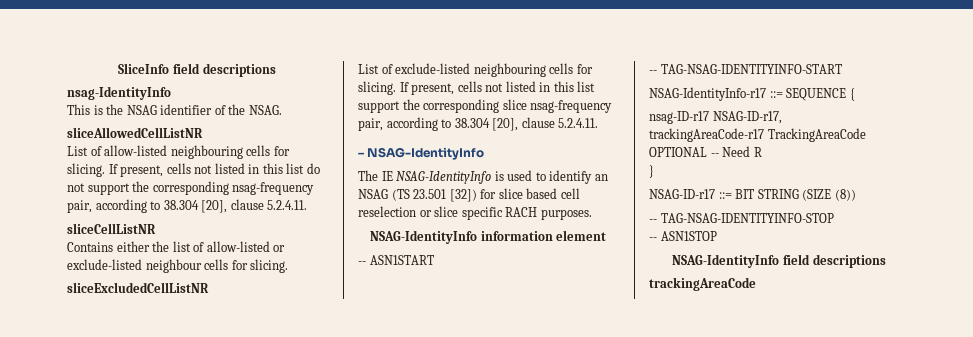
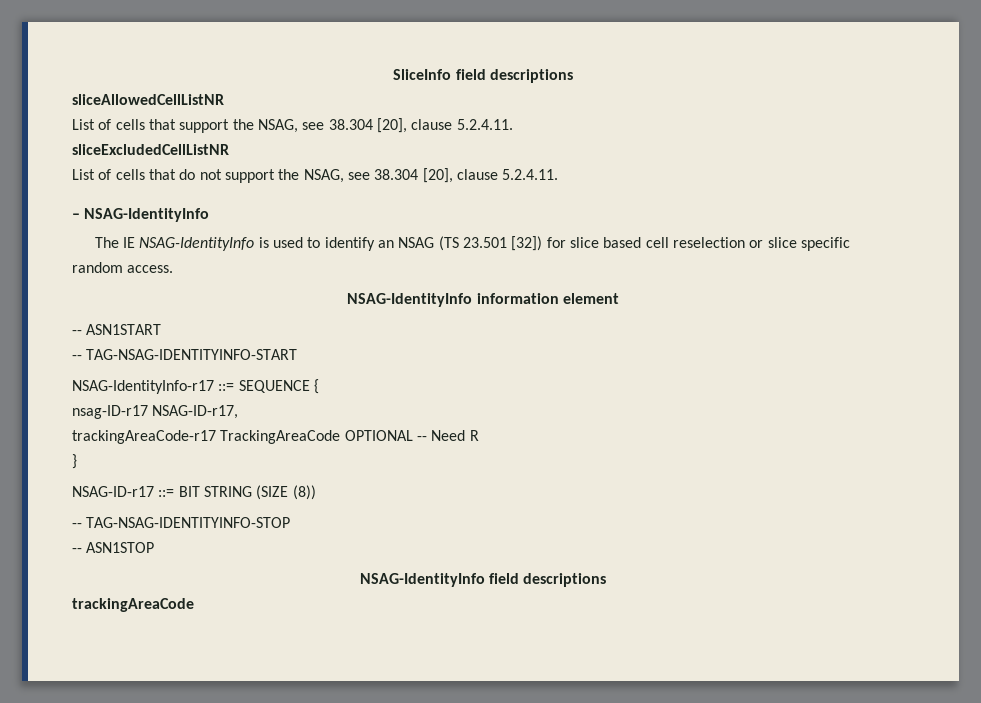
- nsag-IdentityInfo
- This is the NSAG identifier of the NSAG.
  sliceAllowedCellListNR
- List of allow-listed neighbouring cells for slicing. If present, cells not listed in this list do not support the corresponding nsag-frequency pair, according to 38.304 [20], clause 5.2.4.11.
- sliceCellListNR
- Contains either the list of allow-listed or exclude-listed neighbour cells for slicing.
+ List of cells that support the NSAG, see 38.304 [20], clause 5.2.4.11.
  sliceExcludedCellListNR
- List of exclude-listed neighbouring cells for slicing. If present, cells not listed in this list support the corresponding slice nsag-frequency pair, according to 38.304 [20], clause 5.2.4.11.
+ List of cells that do not support the NSAG, see 38.304 [20], clause 5.2.4.11.
- The IE NSAG-IdentityInfo is used to identify an NSAG (TS 23.501 [32]) for slice based cell reselection or slice specific RACH purposes.
+ The IE NSAG-IdentityInfo is used to identify an NSAG (TS 23.501 [32]) for slice based cell reselection or slice specific random access.

